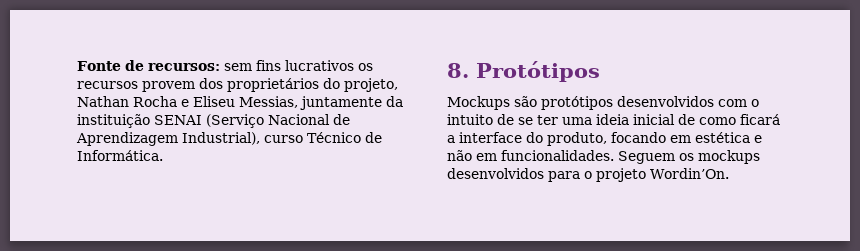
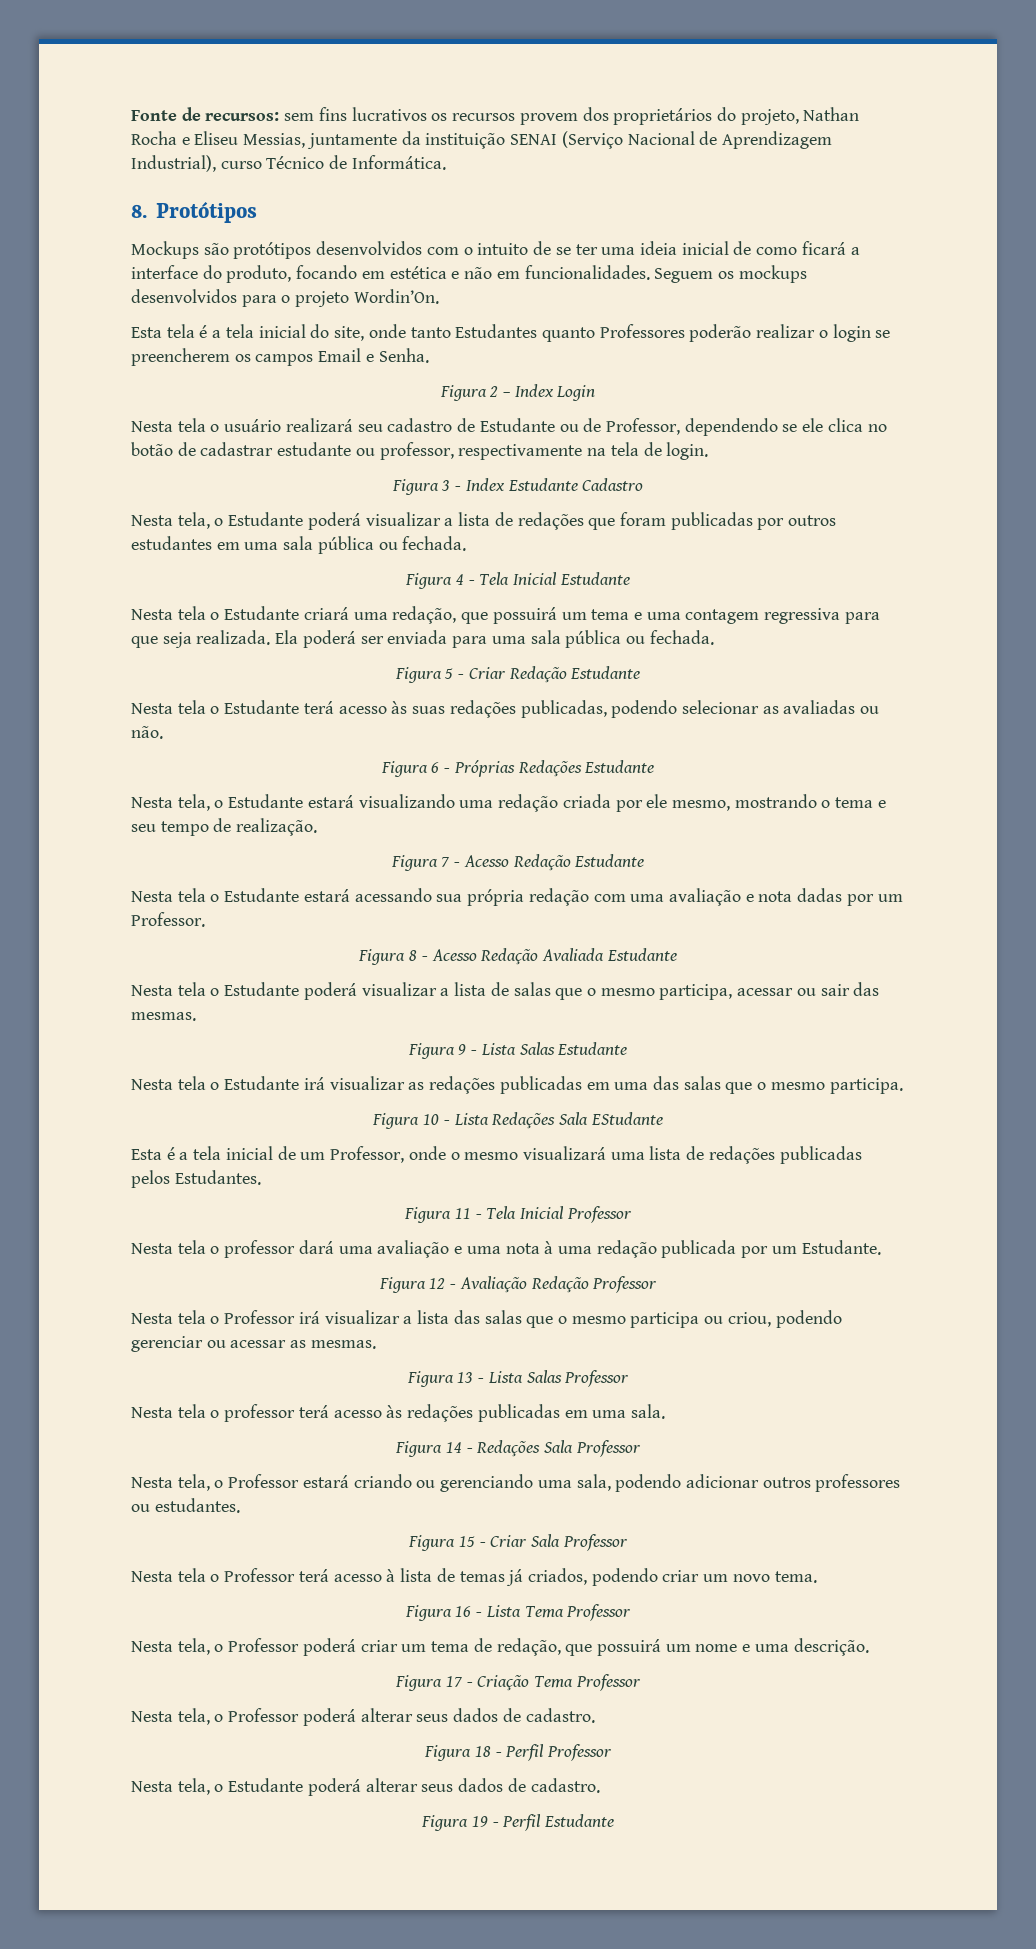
+ Esta tela é a tela inicial do site, onde tanto Estudantes quanto Professores poderão realizar o login se preencherem os campos Email e Senha.
+ Figura 2 – Index Login
+ Nesta tela o usuário realizará seu cadastro de Estudante ou de Professor, dependendo se ele clica no botão de cadastrar estudante ou professor, respectivamente na tela de login.
+ Figura 3 - Index Estudante Cadastro
+ Nesta tela, o Estudante poderá visualizar a lista de redações que foram publicadas por outros estudantes em uma sala pública ou fechada.
+ Figura 4 - Tela Inicial Estudante
+ Nesta tela o Estudante criará uma redação, que possuirá um tema e uma contagem regressiva para que seja realizada. Ela poderá ser enviada para uma sala pública ou fechada.
+ Figura 5 - Criar Redação Estudante
+ Nesta tela o Estudante terá acesso às suas redações publicadas, podendo selecionar as avaliadas ou não.
+ Figura 6 - Próprias Redações Estudante
+ Nesta tela, o Estudante estará visualizando uma redação criada por ele mesmo, mostrando o tema e seu tempo de realização.
+ Figura 7 - Acesso Redação Estudante
+ Nesta tela o Estudante estará acessando sua própria redação com uma avaliação e nota dadas por um Professor.
+ Figura 8 - Acesso Redação Avaliada Estudante
+ Nesta tela o Estudante poderá visualizar a lista de salas que o mesmo participa, acessar ou sair das mesmas.
+ Figura 9 - Lista Salas Estudante
+ Nesta tela o Estudante irá visualizar as redações publicadas em uma das salas que o mesmo participa.
+ Figura 10 - Lista Redações Sala EStudante
+ Esta é a tela inicial de um Professor, onde o mesmo visualizará uma lista de redações publicadas pelos Estudantes.
+ Figura 11 - Tela Inicial Professor
+ Nesta tela o professor dará uma avaliação e uma nota à uma redação publicada por um Estudante.
+ Figura 12 - Avaliação Redação Professor
+ Nesta tela o Professor irá visualizar a lista das salas que o mesmo participa ou criou, podendo gerenciar ou acessar as mesmas.
+ Figura 13 - Lista Salas Professor
+ Nesta tela o professor terá acesso às redações publicadas em uma sala.
+ Figura 14 - Redações Sala Professor
+ Nesta tela, o Professor estará criando ou gerenciando uma sala, podendo adicionar outros professores ou estudantes.
+ Figura 15 - Criar Sala Professor
+ Nesta tela o Professor terá acesso à lista de temas já criados, podendo criar um novo tema.
+ Figura 16 - Lista Tema Professor
+ Nesta tela, o Professor poderá criar um tema de redação, que possuirá um nome e uma descrição.
+ Figura 17 - Criação Tema Professor
+ Nesta tela, o Professor poderá alterar seus dados de cadastro.
+ Figura 18 - Perfil Professor
+ Nesta tela, o Estudante poderá alterar seus dados de cadastro.
+ Figura 19 - Perfil Estudante

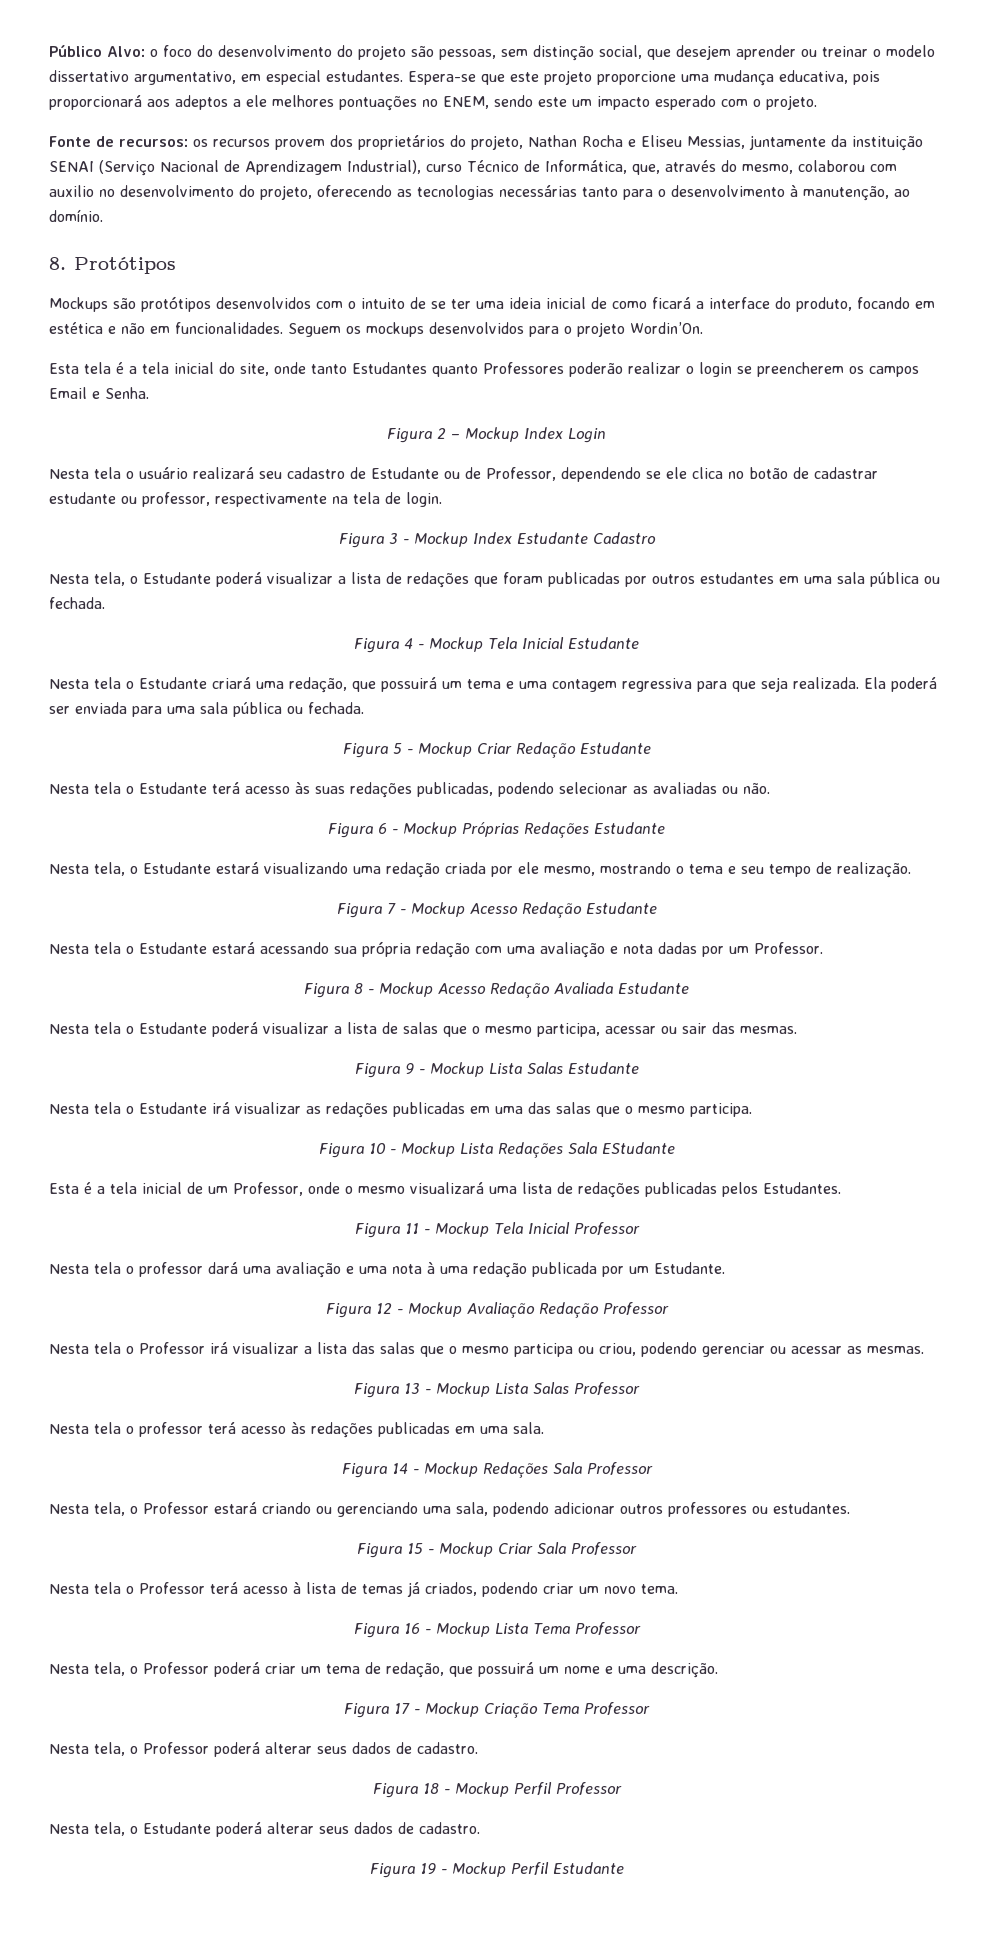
- Fonte de recursos: sem fins lucrativos os recursos provem dos proprietários do projeto, Nathan Rocha e Eliseu Messias, juntamente da instituição SENAI (Serviço Nacional de Aprendizagem Industrial), curso Técnico de Informática.
+ Público Alvo: o foco do desenvolvimento do projeto são pessoas, sem distinção social, que desejem aprender ou treinar o modelo dissertativo argumentativo, em especial estudantes. Espera-se que este projeto proporcione uma mudança educativa, pois proporcionará aos adeptos a ele melhores pontuações no ENEM, sendo este um impacto esperado com o projeto.
+ Fonte de recursos: os recursos provem dos proprietários do projeto, Nathan Rocha e Eliseu Messias, juntamente da instituição SENAI (Serviço Nacional de Aprendizagem Industrial), curso Técnico de Informática, que, através do mesmo, colaborou com auxilio no desenvolvimento do projeto, oferecendo as tecnologias necessárias tanto para o desenvolvimento à manutenção, ao domínio.
- Figura 2 – Index Login
+ Figura 2 – Mockup Index Login
- Figura 3 - Index Estudante Cadastro
+ Figura 3 - Mockup Index Estudante Cadastro
- Figura 4 - Tela Inicial Estudante
+ Figura 4 - Mockup Tela Inicial Estudante
- Figura 5 - Criar Redação Estudante
+ Figura 5 - Mockup Criar Redação Estudante
- Figura 6 - Próprias Redações Estudante
+ Figura 6 - Mockup Próprias Redações Estudante
- Figura 7 - Acesso Redação Estudante
+ Figura 7 - Mockup Acesso Redação Estudante
- Figura 8 - Acesso Redação Avaliada Estudante
+ Figura 8 - Mockup Acesso Redação Avaliada Estudante
- Figura 9 - Lista Salas Estudante
+ Figura 9 - Mockup Lista Salas Estudante
- Figura 10 - Lista Redações Sala EStudante
+ Figura 10 - Mockup Lista Redações Sala EStudante
- Figura 11 - Tela Inicial Professor
+ Figura 11 - Mockup Tela Inicial Professor
- Figura 12 - Avaliação Redação Professor
+ Figura 12 - Mockup Avaliação Redação Professor
- Figura 13 - Lista Salas Professor
+ Figura 13 - Mockup Lista Salas Professor
- Figura 14 - Redações Sala Professor
+ Figura 14 - Mockup Redações Sala Professor
- Figura 15 - Criar Sala Professor
+ Figura 15 - Mockup Criar Sala Professor
- Figura 16 - Lista Tema Professor
+ Figura 16 - Mockup Lista Tema Professor
- Figura 17 - Criação Tema Professor
+ Figura 17 - Mockup Criação Tema Professor
- Figura 18 - Perfil Professor
+ Figura 18 - Mockup Perfil Professor
- Figura 19 - Perfil Estudante
+ Figura 19 - Mockup Perfil Estudante

